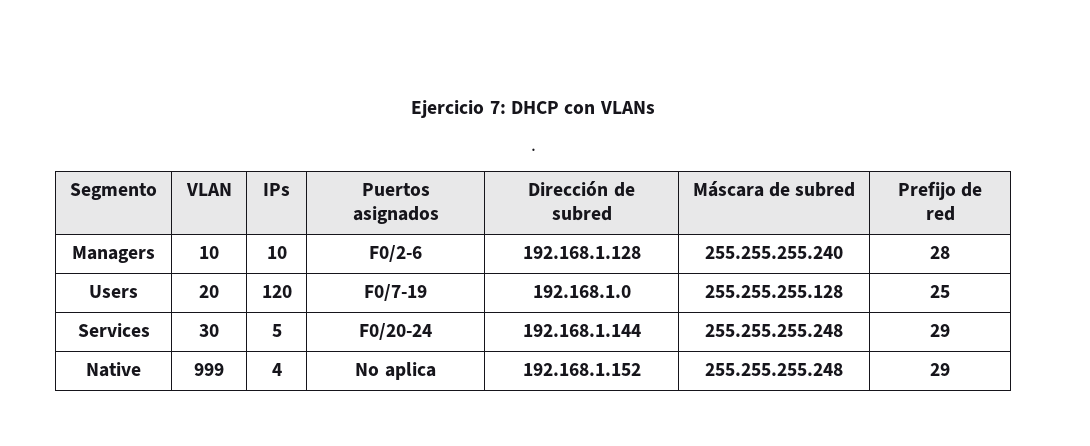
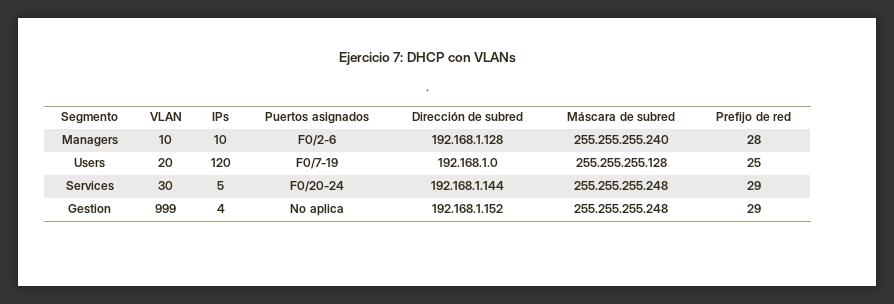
- Native | 999 | 4 | No aplica | 192.168.1.152 | 255.255.255.248 | 29
+ Gestion | 999 | 4 | No aplica | 192.168.1.152 | 255.255.255.248 | 29

